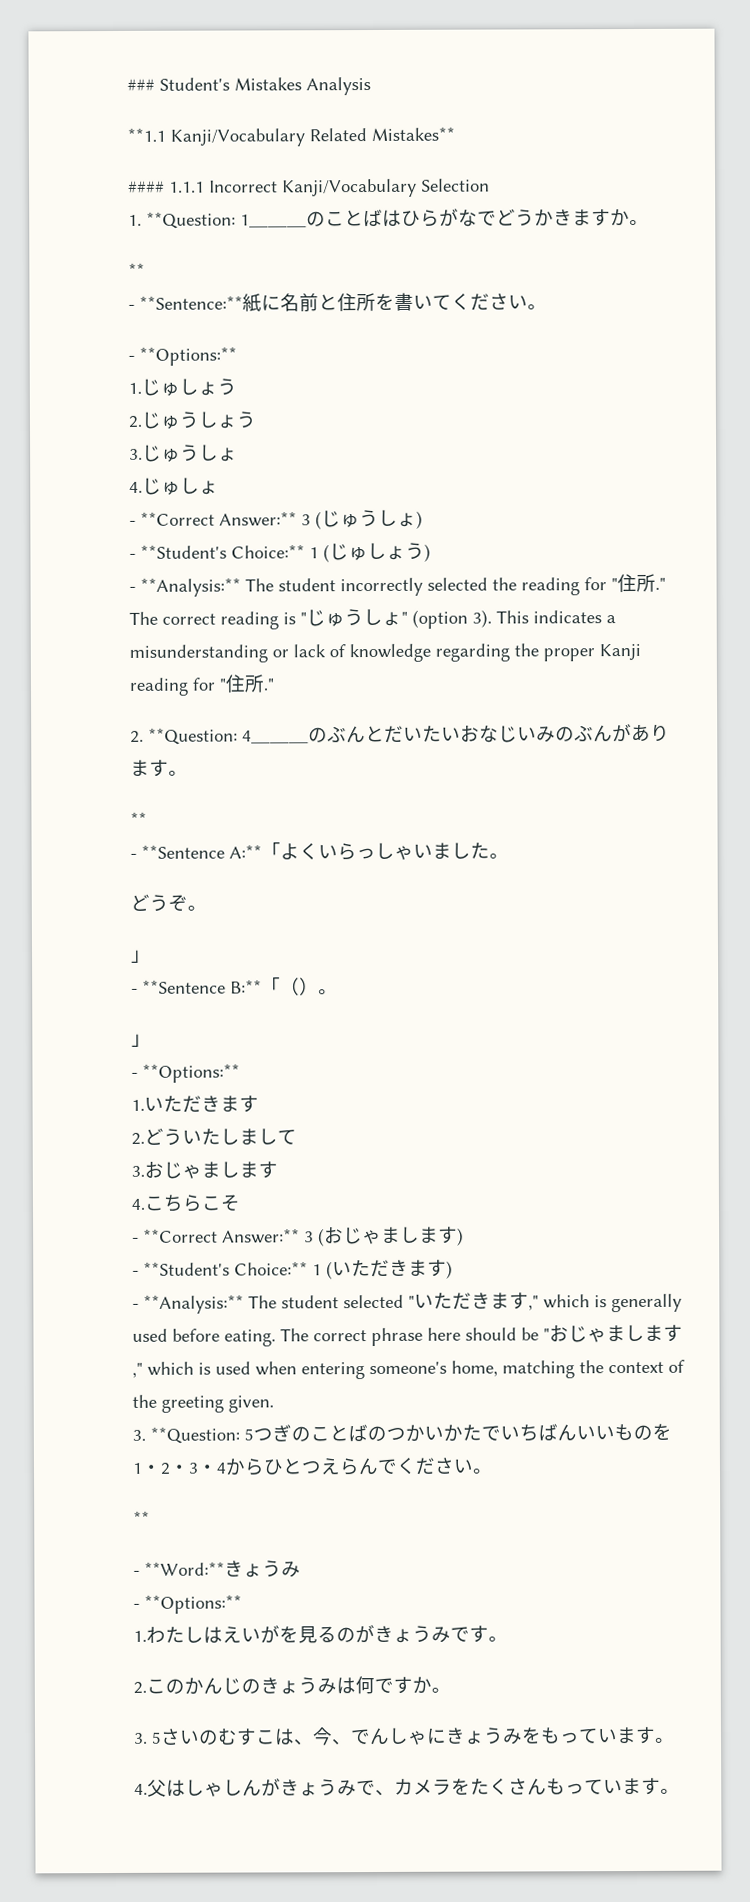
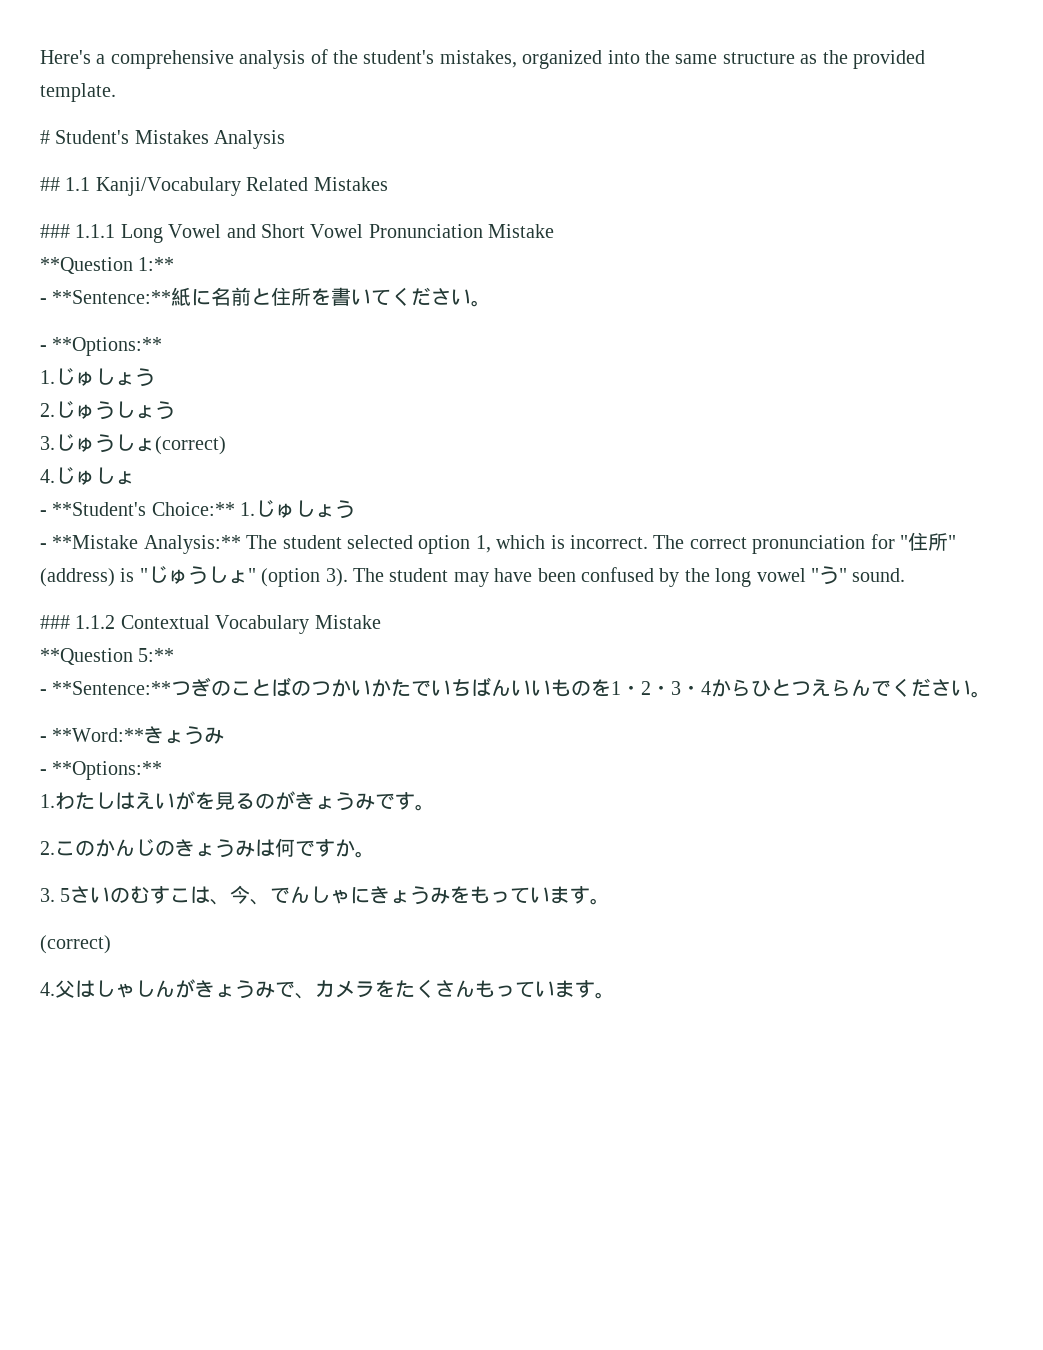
- ### Student's Mistakes Analysis
- **1.1 Kanji/Vocabulary Related Mistakes**
- #### 1.1.1 Incorrect Kanji/Vocabulary Selection
- 1. **Question: 1＿＿＿のことばはひらがなでどうかきますか。
- **
+ Here's a comprehensive analysis of the student's mistakes, organized into the same structure as the provided template.
+ # Student's Mistakes Analysis
+ ## 1.1 Kanji/Vocabulary Related Mistakes
+ ### 1.1.1 Long Vowel and Short Vowel Pronunciation Mistake
+ **Question 1:**
- 3.じゅうしょ
+ 3.じゅうしょ(correct)
- - **Correct Answer:** 3 (じゅうしょ)
- - **Student's Choice:** 1 (じゅしょう)
- - **Analysis:** The student incorrectly selected the reading for "住所." The correct reading is "じゅうしょ" (option 3).
+ - **Student's Choice:** 1.じゅしょう
+ - **Mistake Analysis:** The student selected option 1, which is incorrect. The correct pronunciation for "住所" (address) is "じゅうしょ" (option 3).
- This indicates a misunderstanding or lack of knowledge regarding the proper Kanji reading for "住所."
- 2. **Question: 4＿＿＿のぶんとだいたいおなじいみのぶんがあります。
- **
- - **Sentence A:**「よくいらっしゃいました。
- どうぞ。
- 」
- - **Sentence B:**「（）。
- 」
- - **Options:**
- 1.いただきます
- 2.どういたしまして
- 3.おじゃまします
- 4.こちらこそ
- - **Correct Answer:** 3 (おじゃまします)
- - **Student's Choice:** 1 (いただきます)
- - **Analysis:** The student selected "いただきます," which is generally used before eating. The correct phrase here should be "おじゃまします," which is used when entering someone's home, matching the context of the greeting given.
- 3. **Question: 5つぎのことばのつかいかたでいちばんいいものを1・2・3・4からひとつえらんでください。
- **
+ The student may have been confused by the long vowel "う" sound.
+ ### 1.1.2 Contextual Vocabulary Mistake
+ **Question 5:**
+ - **Sentence:**つぎのことばのつかいかたでいちばんいいものを1・2・3・4からひとつえらんでください。
  3. 5さいのむすこは、今、でんしゃにきょうみをもっています。
+ (correct)

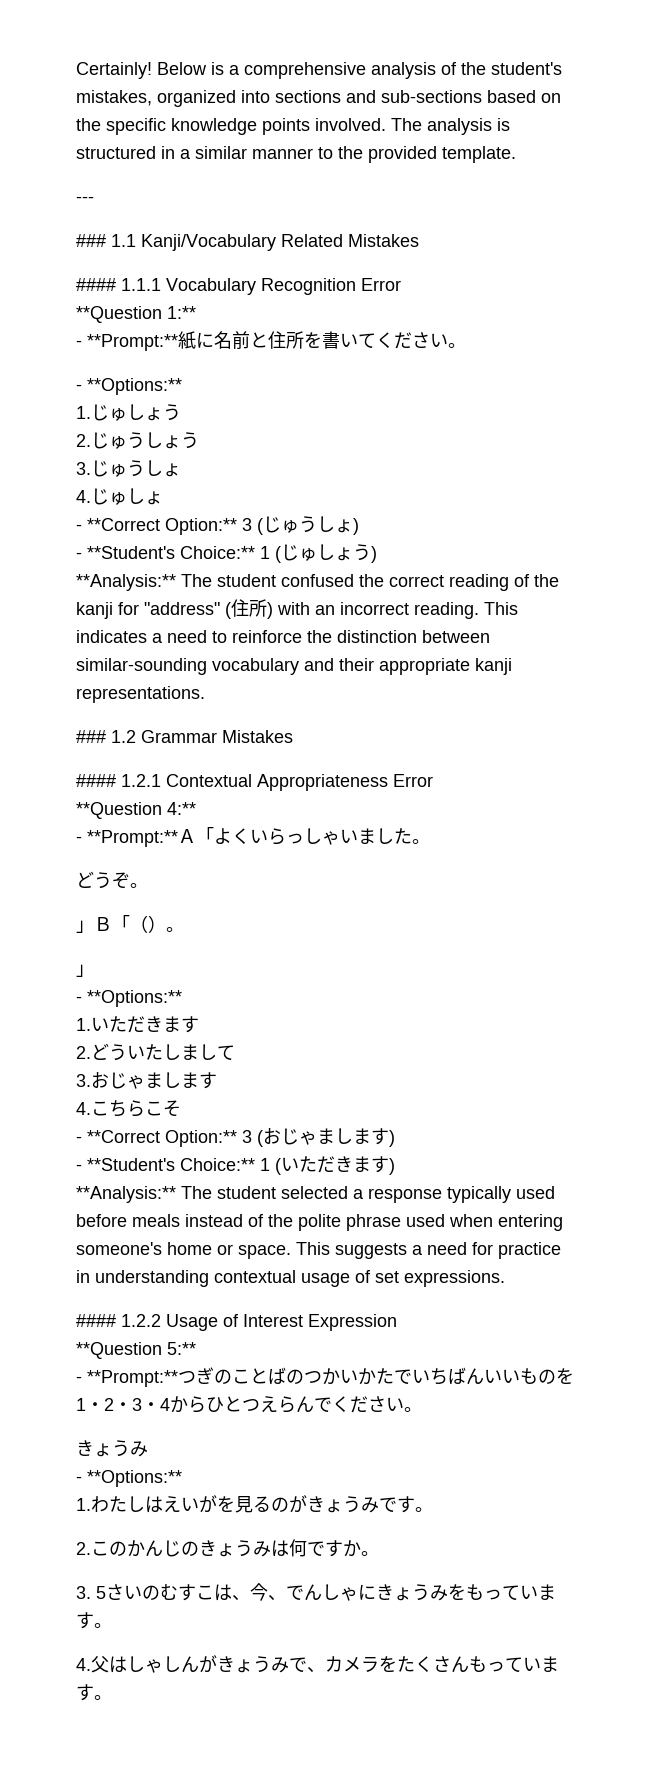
- Here's a comprehensive analysis of the student's mistakes, organized into the same structure as the provided template.
- # Student's Mistakes Analysis
- ## 1.1 Kanji/Vocabulary Related Mistakes
- ### 1.1.1 Long Vowel and Short Vowel Pronunciation Mistake
+ Certainly! Below is a comprehensive analysis of the student's mistakes, organized into sections and sub-sections based on the specific knowledge points involved. The analysis is structured in a similar manner to the provided template.
+ ---
+ ### 1.1 Kanji/Vocabulary Related Mistakes
+ #### 1.1.1 Vocabulary Recognition Error
- - **Sentence:**紙に名前と住所を書いてください。
+ - **Prompt:**紙に名前と住所を書いてください。
- 3.じゅうしょ(correct)
+ 3.じゅうしょ
- - **Student's Choice:** 1.じゅしょう
- - **Mistake Analysis:** The student selected option 1, which is incorrect. The correct pronunciation for "住所" (address) is "じゅうしょ" (option 3). The student may have been confused by the long vowel "う" sound.
- ### 1.1.2 Contextual Vocabulary Mistake
+ - **Correct Option:** 3 (じゅうしょ)
+ - **Student's Choice:** 1 (じゅしょう)
+ **Analysis:** The student confused the correct reading of the kanji for "address" (住所) with an incorrect reading. This indicates a need to reinforce the distinction between similar-sounding vocabulary and their appropriate kanji representations.
+ ### 1.2 Grammar Mistakes
+ #### 1.2.1 Contextual Appropriateness Error
+ **Question 4:**
+ - **Prompt:**Ａ「よくいらっしゃいました。
+ どうぞ。
+ 」Ｂ「（）。
+ 」
+ - **Options:**
+ 1.いただきます
+ 2.どういたしまして
+ 3.おじゃまします
+ 4.こちらこそ
+ - **Correct Option:** 3 (おじゃまします)
+ - **Student's Choice:** 1 (いただきます)
+ **Analysis:** The student selected a response typically used before meals instead of the polite phrase used when entering someone's home or space. This suggests a need for practice in understanding contextual usage of set expressions.
+ #### 1.2.2 Usage of Interest Expression
- - **Sentence:**つぎのことばのつかいかたでいちばんいいものを1・2・3・4からひとつえらんでください。
- - **Word:**きょうみ
+ - **Prompt:**つぎのことばのつかいかたでいちばんいいものを1・2・3・4からひとつえらんでください。
+ きょうみ
  3. 5さいのむすこは、今、でんしゃにきょうみをもっています。
- (correct)

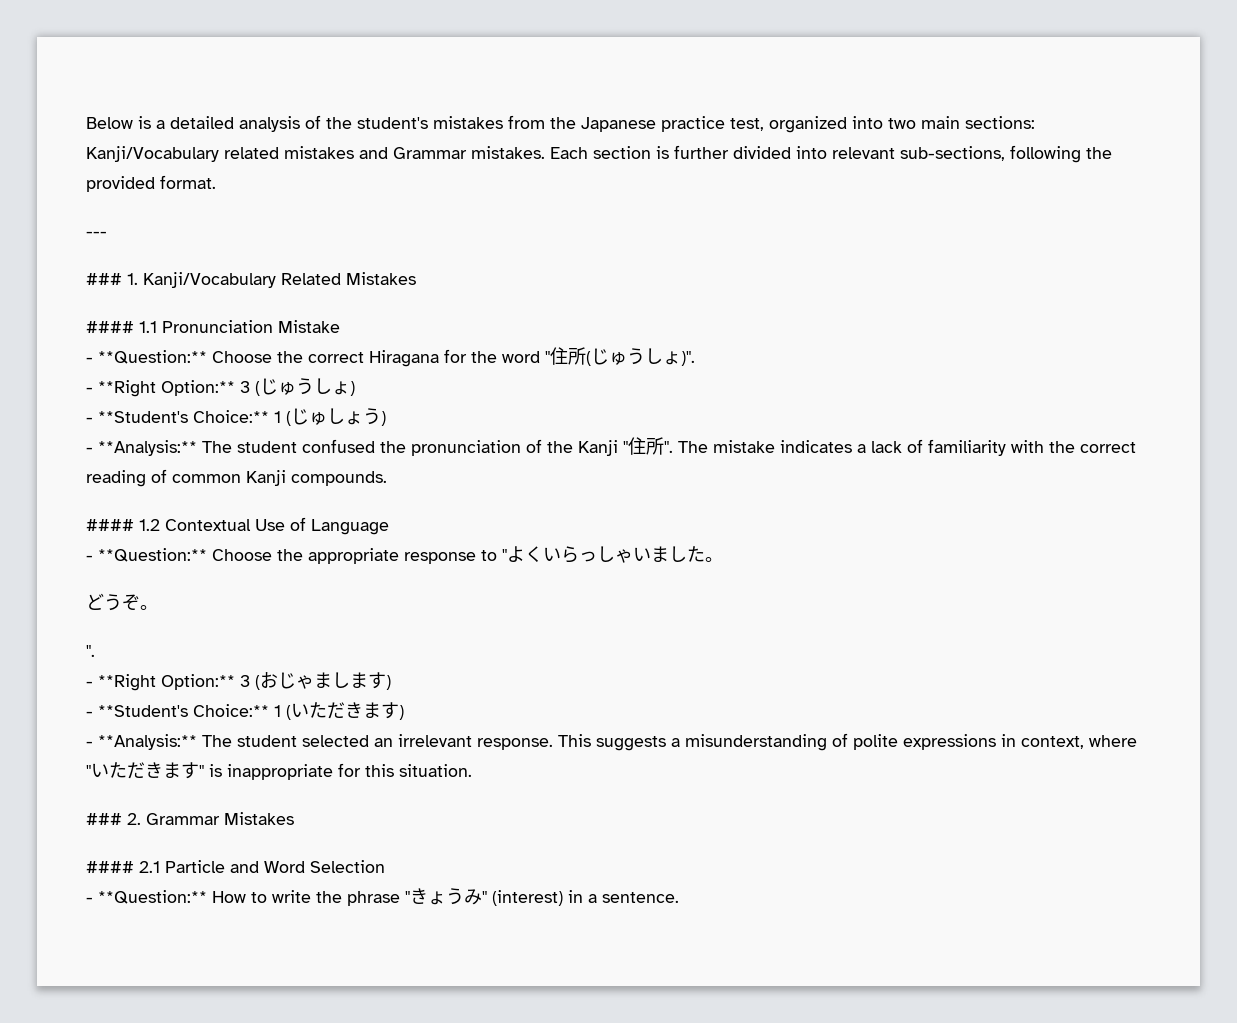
- Certainly! Below is a comprehensive analysis of the student's mistakes, organized into sections and sub-sections based on the specific knowledge points involved. The analysis is structured in a similar manner to the provided template.
+ Below is a detailed analysis of the student's mistakes from the Japanese practice test, organized into two main sections: Kanji/Vocabulary related mistakes and Grammar mistakes. Each section is further divided into relevant sub-sections, following the provided format.
- ### 1.1 Kanji/Vocabulary Related Mistakes
+ ### 1. Kanji/Vocabulary Related Mistakes
- #### 1.1.1 Vocabulary Recognition Error
- **Question 1:**
- - **Prompt:**紙に名前と住所を書いてください。
- - **Options:**
- 1.じゅしょう
- 2.じゅうしょう
- 3.じゅうしょ
- 4.じゅしょ
- - **Correct Option:** 3 (じゅうしょ)
+ #### 1.1 Pronunciation Mistake
+ - **Question:** Choose the correct Hiragana for the word "住所(じゅうしょ)".
+ - **Right Option:** 3 (じゅうしょ)
- **Analysis:** The student confused the correct reading of the kanji for "address" (住所) with an incorrect reading. This indicates a need to reinforce the distinction between similar-sounding vocabulary and their appropriate kanji representations.
- ### 1.2 Grammar Mistakes
- #### 1.2.1 Contextual Appropriateness Error
- **Question 4:**
- - **Prompt:**Ａ「よくいらっしゃいました。
+ - **Analysis:** The student confused the pronunciation of the Kanji "住所". The mistake indicates a lack of familiarity with the correct reading of common Kanji compounds.
+ #### 1.2 Contextual Use of Language
+ - **Question:** Choose the appropriate response to "よくいらっしゃいました。
  どうぞ。
- 」Ｂ「（）。
- 」
- - **Options:**
- 1.いただきます
- 2.どういたしまして
- 3.おじゃまします
- 4.こちらこそ
- - **Correct Option:** 3 (おじゃまします)
+ ".
+ - **Right Option:** 3 (おじゃまします)
- **Analysis:** The student selected a response typically used before meals instead of the polite phrase used when entering someone's home or space. This suggests a need for practice in understanding contextual usage of set expressions.
- #### 1.2.2 Usage of Interest Expression
- **Question 5:**
- - **Prompt:**つぎのことばのつかいかたでいちばんいいものを1・2・3・4からひとつえらんでください。
- きょうみ
- - **Options:**
- 1.わたしはえいがを見るのがきょうみです。
- 2.このかんじのきょうみは何ですか。
- 3. 5さいのむすこは、今、でんしゃにきょうみをもっています。
- 4.父はしゃしんがきょうみで、カメラをたくさんもっています。
+ - **Analysis:** The student selected an irrelevant response. This suggests a misunderstanding of polite expressions in context, where "いただきます" is inappropriate for this situation.
+ ### 2. Grammar Mistakes
+ #### 2.1 Particle and Word Selection
+ - **Question:** How to write the phrase "きょうみ" (interest) in a sentence.

